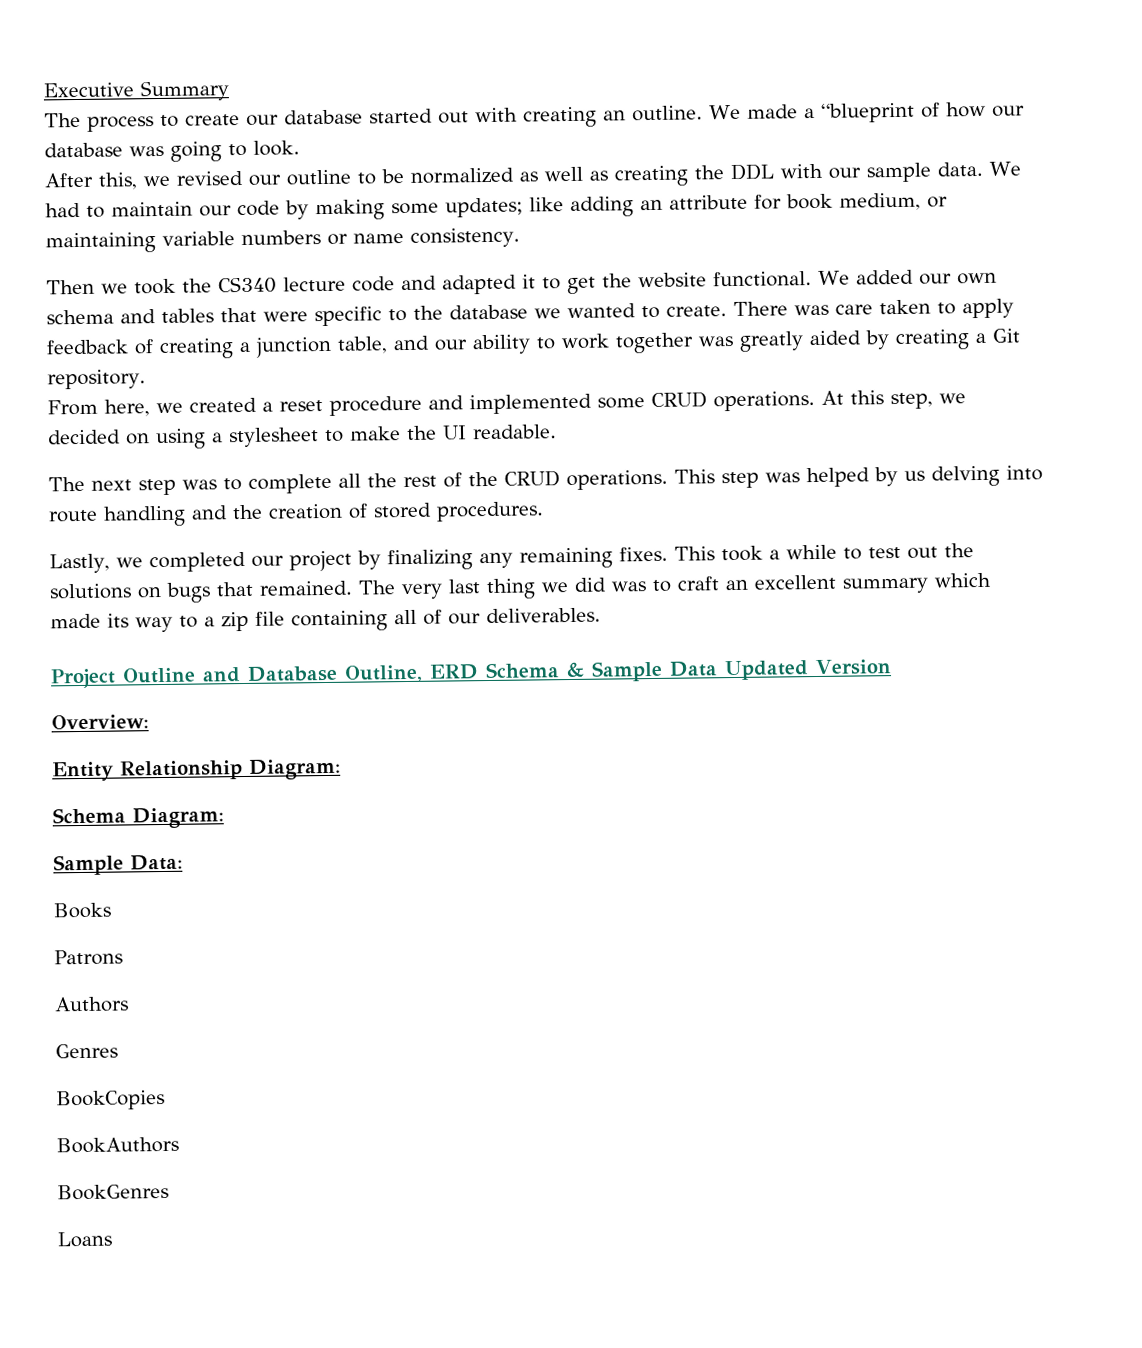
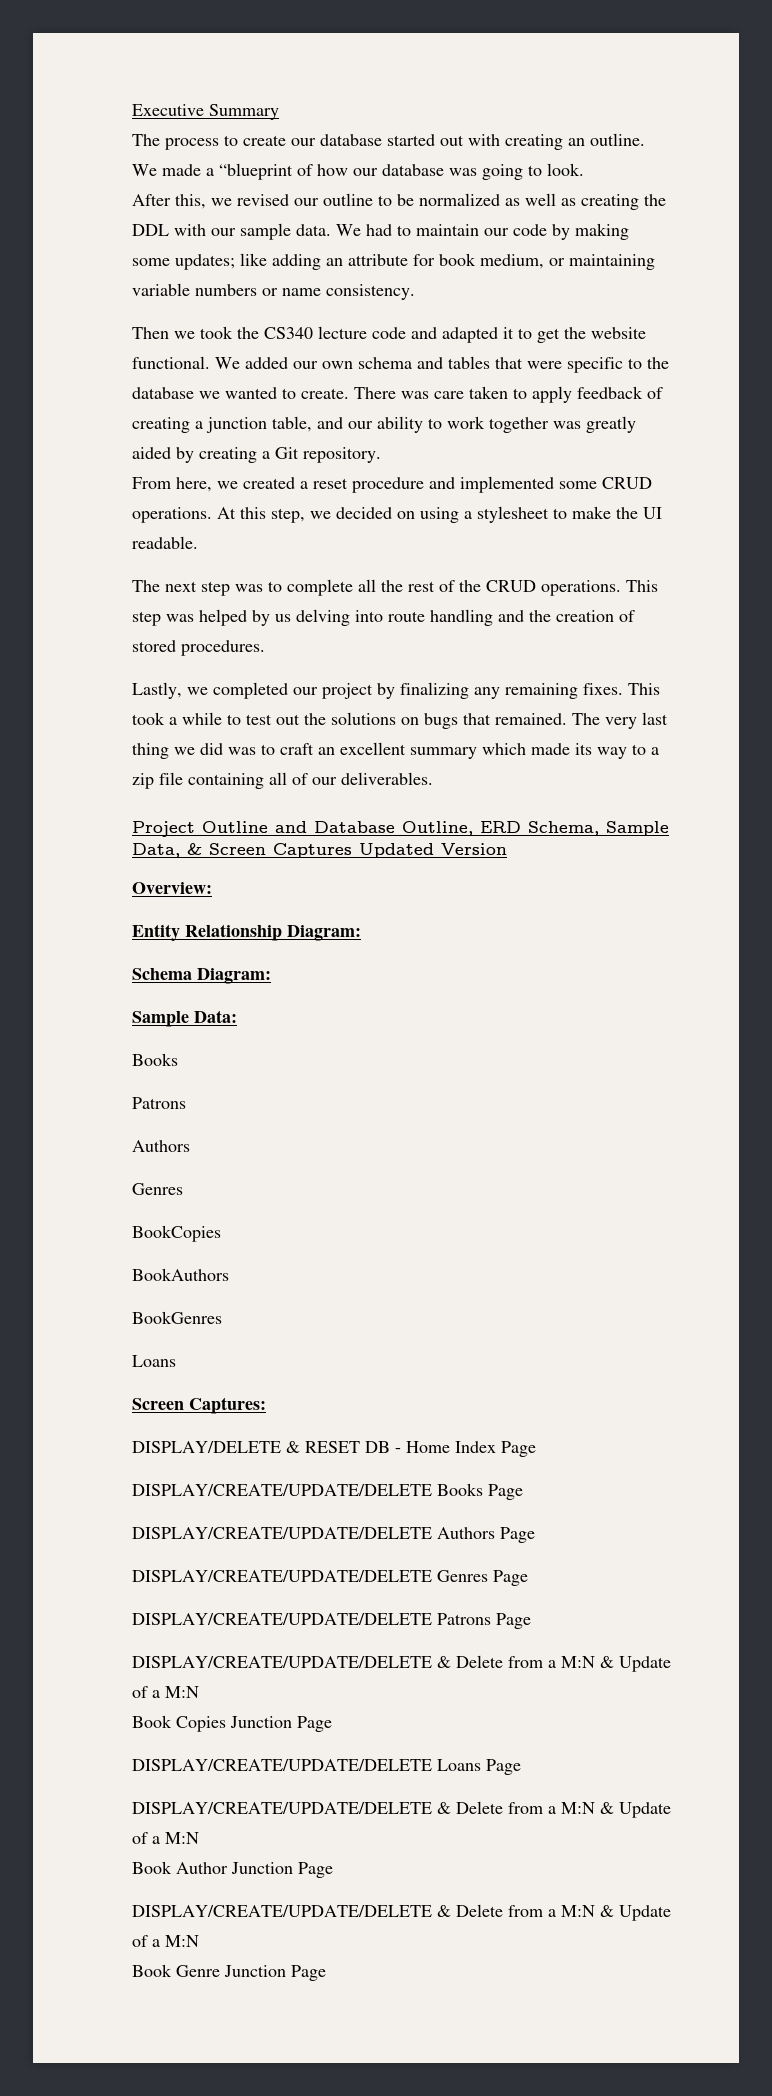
- Project Outline and Database Outline, ERD Schema & Sample Data Updated Version
+ Project Outline and Database Outline, ERD Schema, Sample Data, & Screen Captures Updated Version
+ Screen Captures:
+ DISPLAY/DELETE & RESET DB - Home Index Page
+ DISPLAY/CREATE/UPDATE/DELETE Books Page
+ DISPLAY/CREATE/UPDATE/DELETE Authors Page
+ DISPLAY/CREATE/UPDATE/DELETE Genres Page
+ DISPLAY/CREATE/UPDATE/DELETE Patrons Page
+ DISPLAY/CREATE/UPDATE/DELETE & Delete from a M:N & Update of a M:N
+ Book Copies Junction Page
+ DISPLAY/CREATE/UPDATE/DELETE Loans Page
+ DISPLAY/CREATE/UPDATE/DELETE & Delete from a M:N & Update of a M:N
+ Book Author Junction Page
+ DISPLAY/CREATE/UPDATE/DELETE & Delete from a M:N & Update of a M:N
+ Book Genre Junction Page

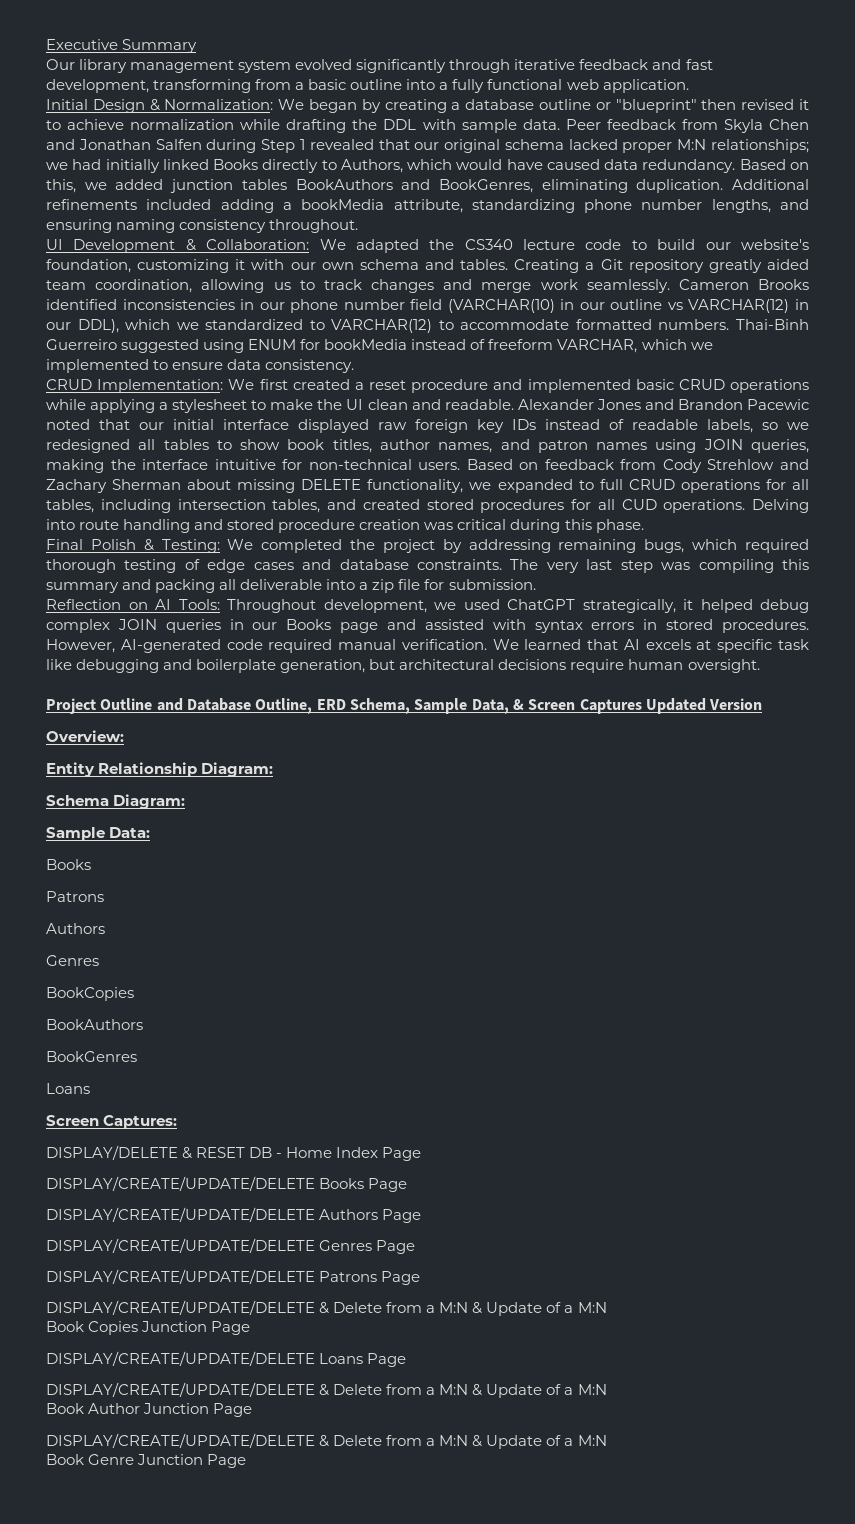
- The process to create our database started out with creating an outline. We made a “blueprint of how our database was going to look.
- After this, we revised our outline to be normalized as well as creating the DDL with our sample data.
+ Our library management system evolved significantly through iterative feedback and fast development, transforming from a basic outline into a fully functional web application.
+ Initial Design & Normalization: We began by creating a database outline or "blueprint" then revised it to achieve normalization while drafting the DDL with sample data.
- We had to maintain our code by making some updates; like adding an attribute for book medium, or maintaining variable numbers or name consistency.
- Then we took the CS340 lecture code and adapted it to get the website functional. We added our own schema and tables that were specific to the database we wanted to create. There was care taken to apply feedback of creating a junction table, and our ability to work together was greatly aided by creating a Git repository.
- From here, we created a reset procedure and implemented some CRUD operations. At this step, we decided on using a stylesheet to make the UI readable.
- The next step was to complete all the rest of the CRUD operations. This step was helped by us delving into route handling and the creation of stored procedures.
- Lastly, we completed our project by finalizing any remaining fixes. This took a while to test out the solutions on bugs that remained. The very last thing we did was to craft an excellent summary which made its way to a zip file containing all of our deliverables.
+ Peer feedback from Skyla Chen and Jonathan Salfen during Step 1 revealed that our original schema lacked proper M:N relationships; we had initially linked Books directly to Authors, which would have caused data redundancy. Based on this, we added junction tables BookAuthors and BookGenres, eliminating duplication. Additional refinements included adding a bookMedia attribute, standardizing phone number lengths, and ensuring naming consistency throughout.
+ UI Development & Collaboration: We adapted the CS340 lecture code to build our website's foundation, customizing it with our own schema and tables. Creating a Git repository greatly aided team coordination, allowing us to track changes and merge work seamlessly. Cameron Brooks identified inconsistencies in our phone number field (VARCHAR(10) in our outline vs VARCHAR(12) in our DDL), which we standardized to VARCHAR(12) to accommodate formatted numbers. Thai-Binh Guerreiro suggested using ENUM for bookMedia instead of freeform VARCHAR, which we implemented to ensure data consistency.
+ CRUD Implementation: We first created a reset procedure and implemented basic CRUD operations while applying a stylesheet to make the UI clean and readable. Alexander Jones and Brandon Pacewic noted that our initial interface displayed raw foreign key IDs instead of readable labels, so we redesigned all tables to show book titles, author names, and patron names using JOIN queries, making the interface intuitive for non-technical users. Based on feedback from Cody Strehlow and Zachary Sherman about missing DELETE functionality, we expanded to full CRUD operations for all tables, including intersection tables, and created stored procedures for all CUD operations. Delving into route handling and stored procedure creation was critical during this phase.
+ Final Polish & Testing: We completed the project by addressing remaining bugs, which required thorough testing of edge cases and database constraints. The very last step was compiling this summary and packing all deliverable into a zip file for submission.
+ Reflection on AI Tools: Throughout development, we used ChatGPT strategically, it helped debug complex JOIN queries in our Books page and assisted with syntax errors in stored procedures. However, AI-generated code required manual verification. We learned that AI excels at specific task like debugging and boilerplate generation, but architectural decisions require human oversight.

